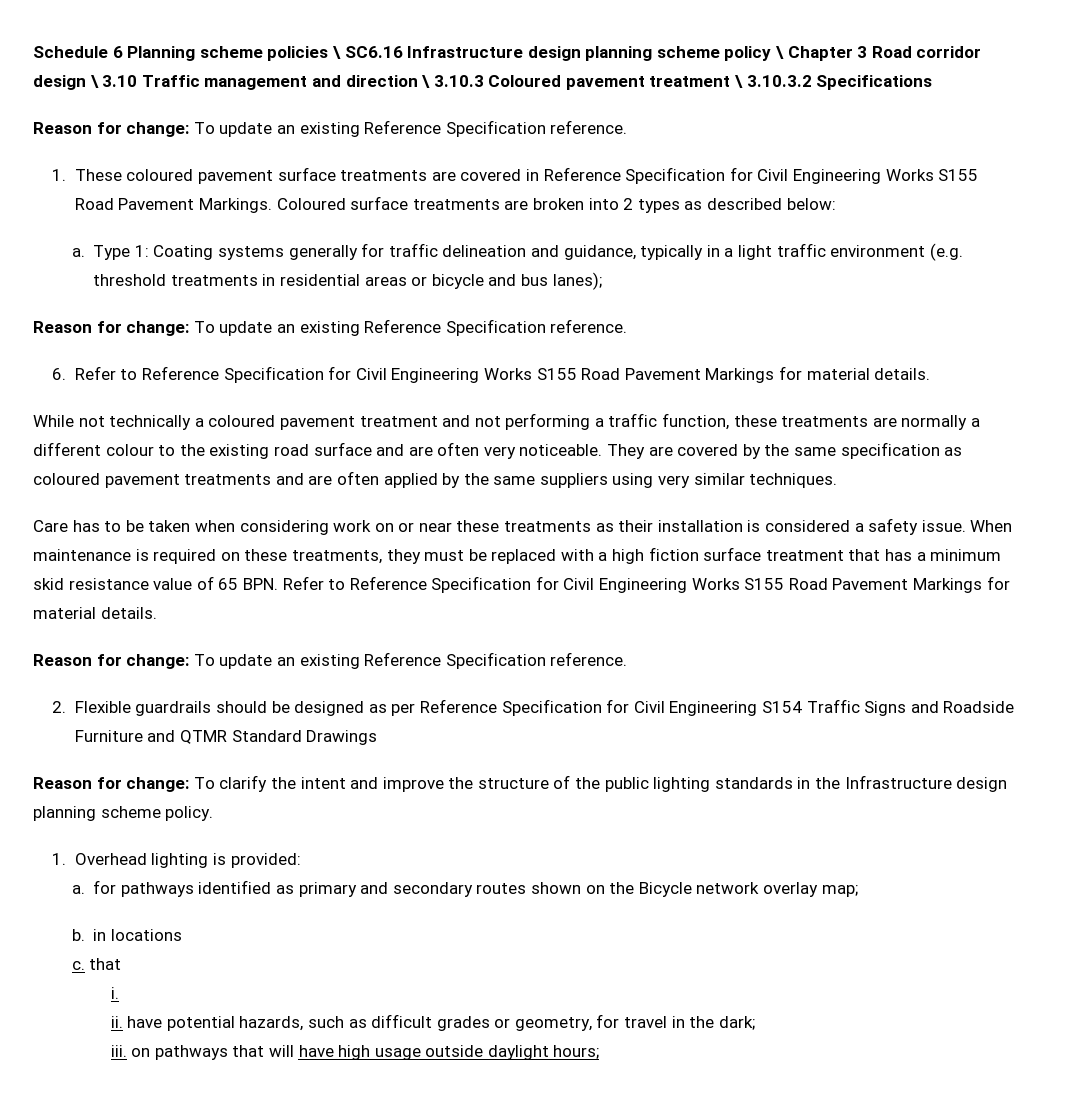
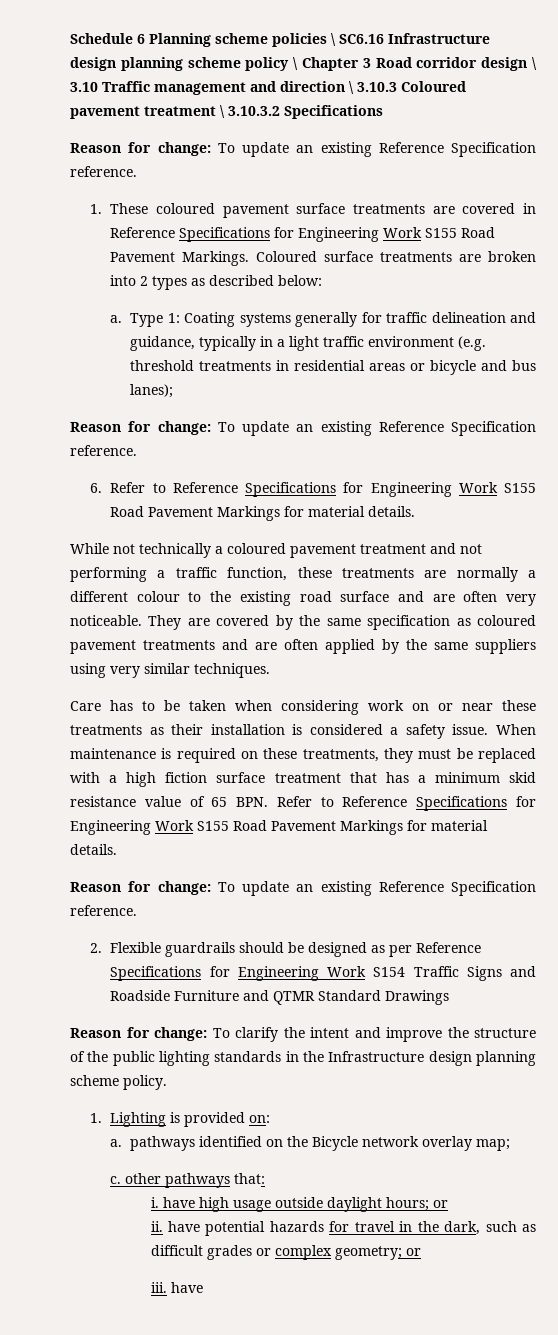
- 1. These coloured pavement surface treatments are covered in Reference Specification for Civil Engineering Works S155 Road Pavement Markings.
+ 1. These coloured pavement surface treatments are covered in Reference Specifications for Engineering Work S155 Road Pavement Markings.
- 6. Refer to Reference Specification for Civil Engineering Works S155 Road Pavement Markings for material details.
+ 6. Refer to Reference Specifications for Engineering Work S155 Road Pavement Markings for material details.
- When maintenance is required on these treatments, they must be replaced with a high fiction surface treatment that has a minimum skid resistance value of 65 BPN. Refer to Reference Specification for Civil Engineering Works S155 Road Pavement Markings for material details.
+ When maintenance is required on these treatments, they must be replaced with a high fiction surface treatment that has a minimum skid resistance value of 65 BPN. Refer to Reference Specifications for Engineering Work S155 Road Pavement Markings for material details.
- 2. Flexible guardrails should be designed as per Reference Specification for Civil Engineering S154 Traffic Signs and Roadside Furniture and QTMR Standard Drawings
+ 2. Flexible guardrails should be designed as per Reference Specifications for Engineering Work S154 Traffic Signs and Roadside Furniture and QTMR Standard Drawings
- 1. Overhead lighting is provided:
- a. for pathways identified as primary and secondary routes shown on the Bicycle network overlay map;
+ 1. Lighting is provided on:
+ a. pathways identified on the Bicycle network overlay map;
- b. in locations
- c. that
- i.
- ii. have potential hazards, such as difficult grades or geometry, for travel in the dark;
- iii. on pathways that will have high usage outside daylight hours;
+ c. other pathways that:
+ i. have high usage outside daylight hours; or
+ ii. have potential hazards for travel in the dark, such as difficult grades or complex geometry; or
+ iii. have

